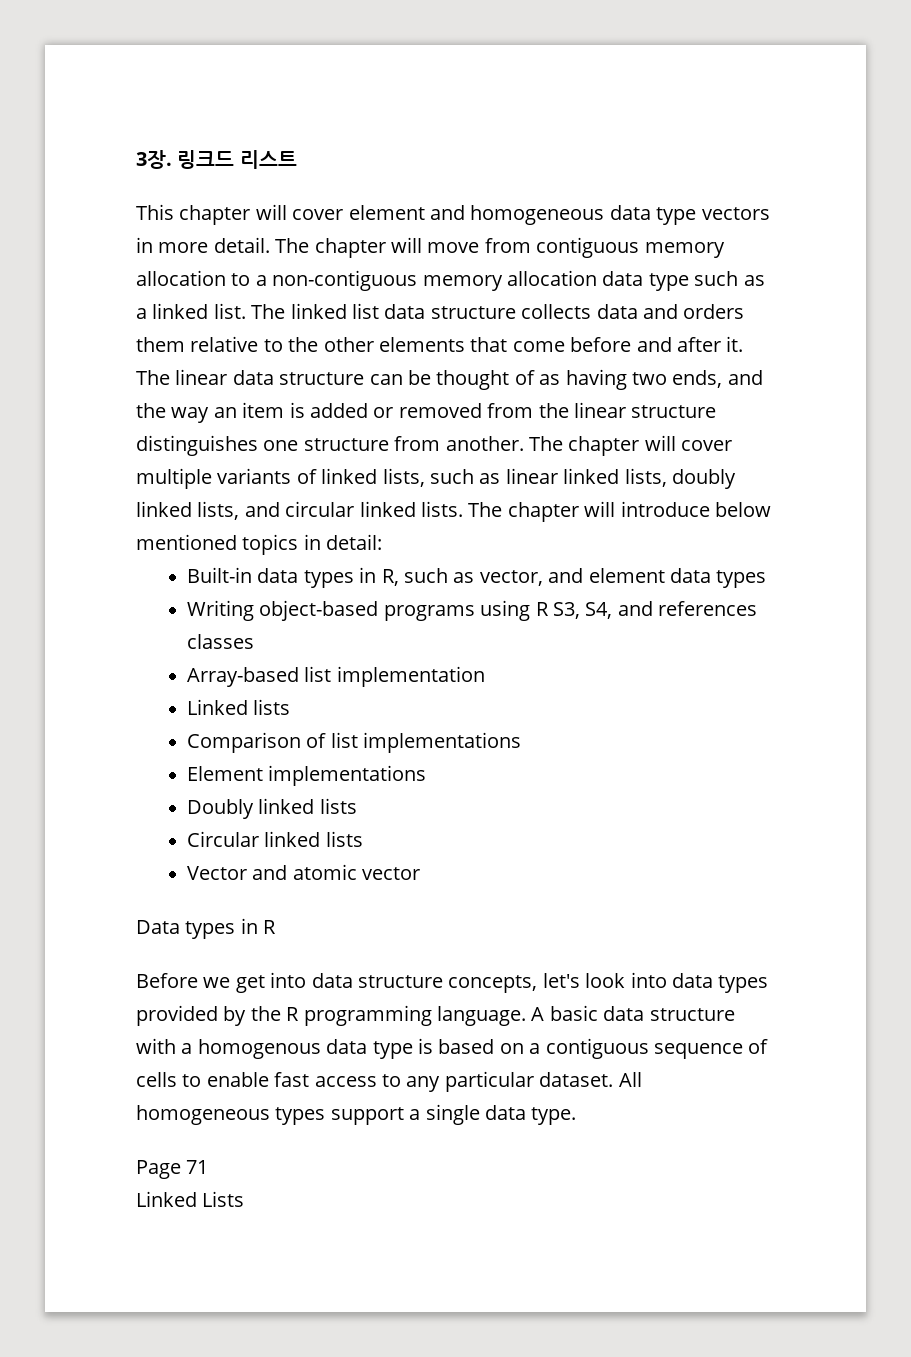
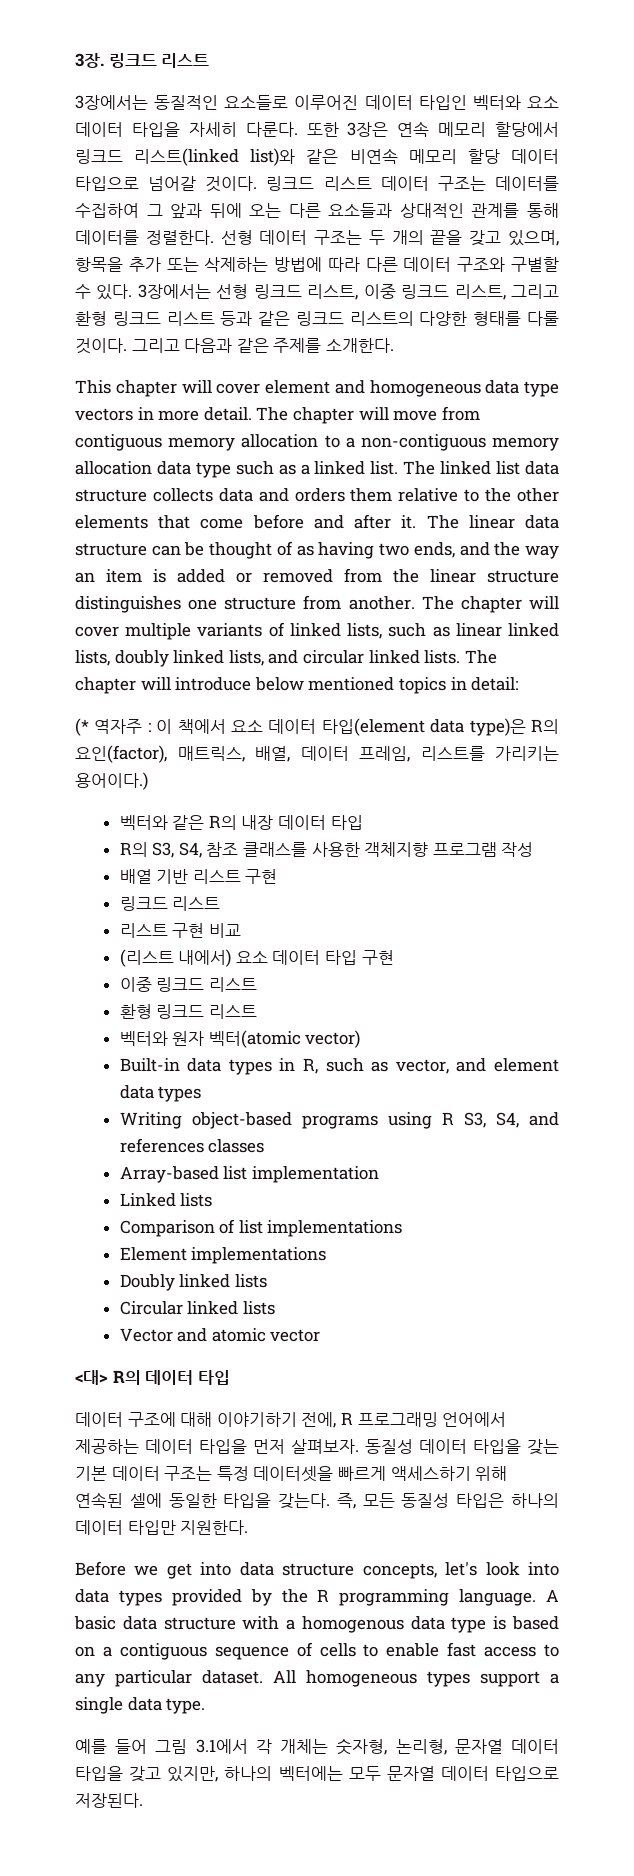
+ 3장에서는 동질적인 요소들로 이루어진 데이터 타입인 벡터와 요소 데이터 타입을 자세히 다룬다. 또한 3장은 연속 메모리 할당에서 링크드 리스트(linked list)와 같은 비연속 메모리 할당 데이터 타입으로 넘어갈 것이다. 링크드 리스트 데이터 구조는 데이터를 수집하여 그 앞과 뒤에 오는 다른 요소들과 상대적인 관계를 통해 데이터를 정렬한다. 선형 데이터 구조는 두 개의 끝을 갖고 있으며, 항목을 추가 또는 삭제하는 방법에 따라 다른 데이터 구조와 구별할 수 있다. 3장에서는 선형 링크드 리스트, 이중 링크드 리스트, 그리고 환형 링크드 리스트 등과 같은 링크드 리스트의 다양한 형태를 다룰 것이다. 그리고 다음과 같은 주제를 소개한다.
+ (* 역자주 : 이 책에서 요소 데이터 타입(element data type)은 R의 요인(factor), 매트릭스, 배열, 데이터 프레임, 리스트를 가리키는 용어이다.)
+ 벡터와 같은 R의 내장 데이터 타입
+ R의 S3, S4, 참조 클래스를 사용한 객체지향 프로그램 작성
+ 배열 기반 리스트 구현
+ 링크드 리스트
+ 리스트 구현 비교
+ (리스트 내에서) 요소 데이터 타입 구현
+ 이중 링크드 리스트
+ 환형 링크드 리스트
+ 벡터와 원자 벡터(atomic vector)
- Data types in R
+ <대> R의 데이터 타입
+ 데이터 구조에 대해 이야기하기 전에, R 프로그래밍 언어에서 제공하는 데이터 타입을 먼저 살펴보자. 동질성 데이터 타입을 갖는 기본 데이터 구조는 특정 데이터셋을 빠르게 액세스하기 위해 연속된 셀에 동일한 타입을 갖는다. 즉, 모든 동질성 타입은 하나의 데이터 타입만 지원한다.
- Page 71
- Linked Lists
+ 예를 들어 그림 3.1에서 각 개체는 숫자형, 논리형, 문자열 데이터 타입을 갖고 있지만, 하나의 벡터에는 모두 문자열 데이터 타입으로 저장된다.

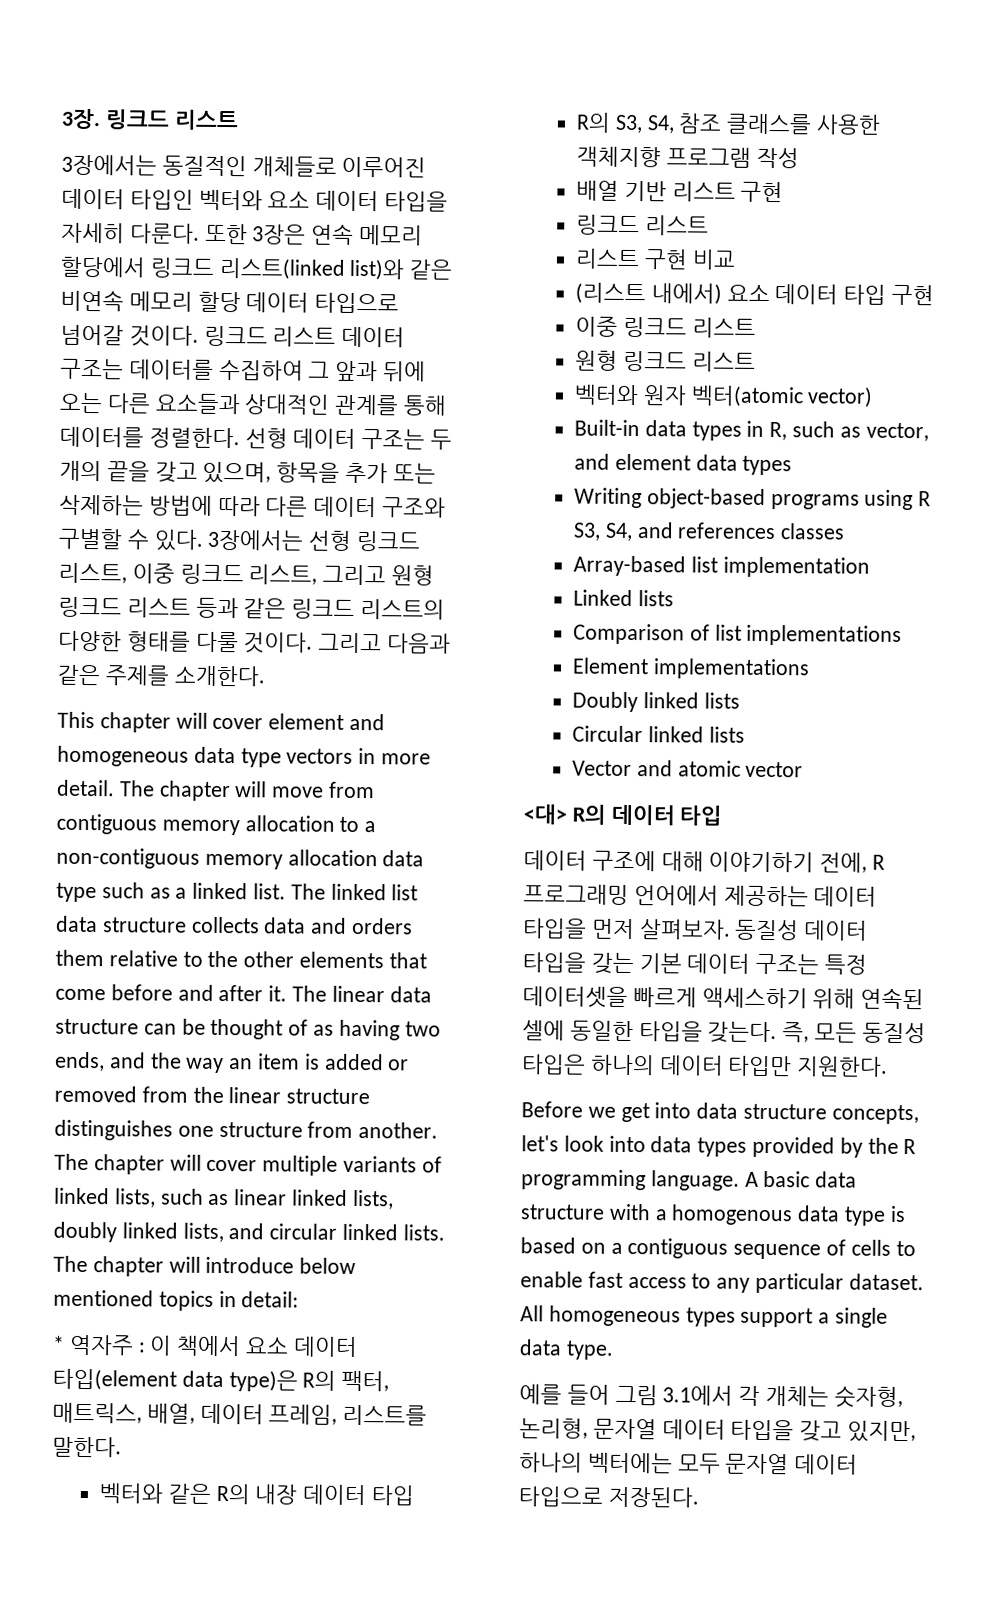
- 3장에서는 동질적인 요소들로 이루어진 데이터 타입인 벡터와 요소 데이터 타입을 자세히 다룬다.
+ 3장에서는 동질적인 개체들로 이루어진 데이터 타입인 벡터와 요소 데이터 타입을 자세히 다룬다.
- 3장에서는 선형 링크드 리스트, 이중 링크드 리스트, 그리고 환형 링크드 리스트 등과 같은 링크드 리스트의 다양한 형태를 다룰 것이다.
+ 3장에서는 선형 링크드 리스트, 이중 링크드 리스트, 그리고 원형 링크드 리스트 등과 같은 링크드 리스트의 다양한 형태를 다룰 것이다.
- (* 역자주 : 이 책에서 요소 데이터 타입(element data type)은 R의 요인(factor), 매트릭스, 배열, 데이터 프레임, 리스트를 가리키는 용어이다.)
+ * 역자주 : 이 책에서 요소 데이터 타입(element data type)은 R의 팩터, 매트릭스, 배열, 데이터 프레임, 리스트를 말한다.
  이중 링크드 리스트
- 환형 링크드 리스트
+ 원형 링크드 리스트

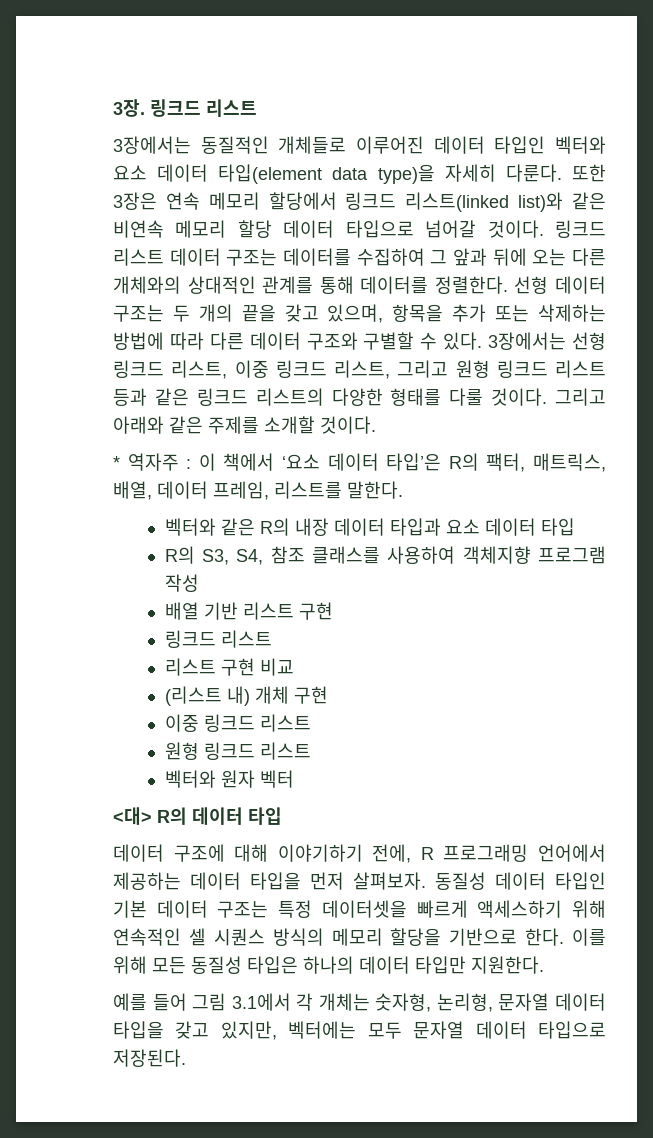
- 3장에서는 동질적인 개체들로 이루어진 데이터 타입인 벡터와 요소 데이터 타입을 자세히 다룬다.
+ 3장에서는 동질적인 개체들로 이루어진 데이터 타입인 벡터와 요소 데이터 타입(element data type)을 자세히 다룬다.
- 링크드 리스트 데이터 구조는 데이터를 수집하여 그 앞과 뒤에 오는 다른 요소들과 상대적인 관계를 통해 데이터를 정렬한다.
+ 링크드 리스트 데이터 구조는 데이터를 수집하여 그 앞과 뒤에 오는 다른 개체와의 상대적인 관계를 통해 데이터를 정렬한다.
- 그리고 다음과 같은 주제를 소개한다.
- This chapter will cover element and homogeneous data type vectors in more detail. The chapter will move from contiguous memory allocation to a non-contiguous memory allocation data type such as a linked list. The linked list data structure collects data and orders them relative to the other elements that come before and after it. The linear data structure can be thought of as having two ends, and the way an item is added or removed from the linear structure distinguishes one structure from another. The chapter will cover multiple variants of linked lists, such as linear linked lists, doubly linked lists, and circular linked lists. The chapter will introduce below mentioned topics in detail:
+ 그리고 아래와 같은 주제를 소개할 것이다.
- * 역자주 : 이 책에서 요소 데이터 타입(element data type)은 R의 팩터, 매트릭스, 배열, 데이터 프레임, 리스트를 말한다.
+ * 역자주 : 이 책에서 ‘요소 데이터 타입’은 R의 팩터, 매트릭스, 배열, 데이터 프레임, 리스트를 말한다.
- 벡터와 같은 R의 내장 데이터 타입
+ 벡터와 같은 R의 내장 데이터 타입과 요소 데이터 타입
- R의 S3, S4, 참조 클래스를 사용한 객체지향 프로그램 작성
+ R의 S3, S4, 참조 클래스를 사용하여 객체지향 프로그램 작성
- (리스트 내에서) 요소 데이터 타입 구현
+ (리스트 내) 개체 구현
- 벡터와 원자 벡터(atomic vector)
- Built-in data types in R, such as vector, and element data types
- Writing object-based programs using R S3, S4, and references classes
- Array-based list implementation
- Linked lists
- Comparison of list implementations
- Element implementations
- Doubly linked lists
- Circular linked lists
- Vector and atomic vector
+ 벡터와 원자 벡터
- 동질성 데이터 타입을 갖는 기본 데이터 구조는 특정 데이터셋을 빠르게 액세스하기 위해 연속된 셀에 동일한 타입을 갖는다. 즉, 모든 동질성 타입은 하나의 데이터 타입만 지원한다.
+ 동질성 데이터 타입인 기본 데이터 구조는 특정 데이터셋을 빠르게 액세스하기 위해 연속적인 셀 시퀀스 방식의 메모리 할당을 기반으로 한다. 이를 위해 모든 동질성 타입은 하나의 데이터 타입만 지원한다.
- Before we get into data structure concepts, let's look into data types provided by the R programming language. A basic data structure with a homogenous data type is based on a contiguous sequence of cells to enable fast access to any particular dataset. All homogeneous types support a single data type.
- 예를 들어 그림 3.1에서 각 개체는 숫자형, 논리형, 문자열 데이터 타입을 갖고 있지만, 하나의 벡터에는 모두 문자열 데이터 타입으로 저장된다.
+ 예를 들어 그림 3.1에서 각 개체는 숫자형, 논리형, 문자열 데이터 타입을 갖고 있지만, 벡터에는 모두 문자열 데이터 타입으로 저장된다.

